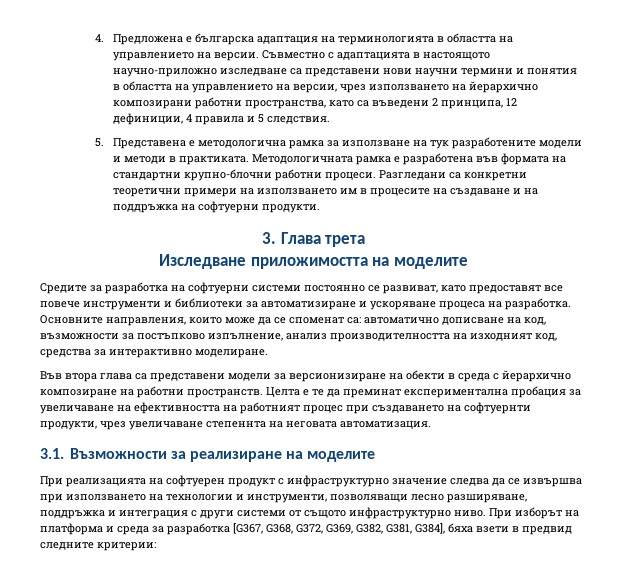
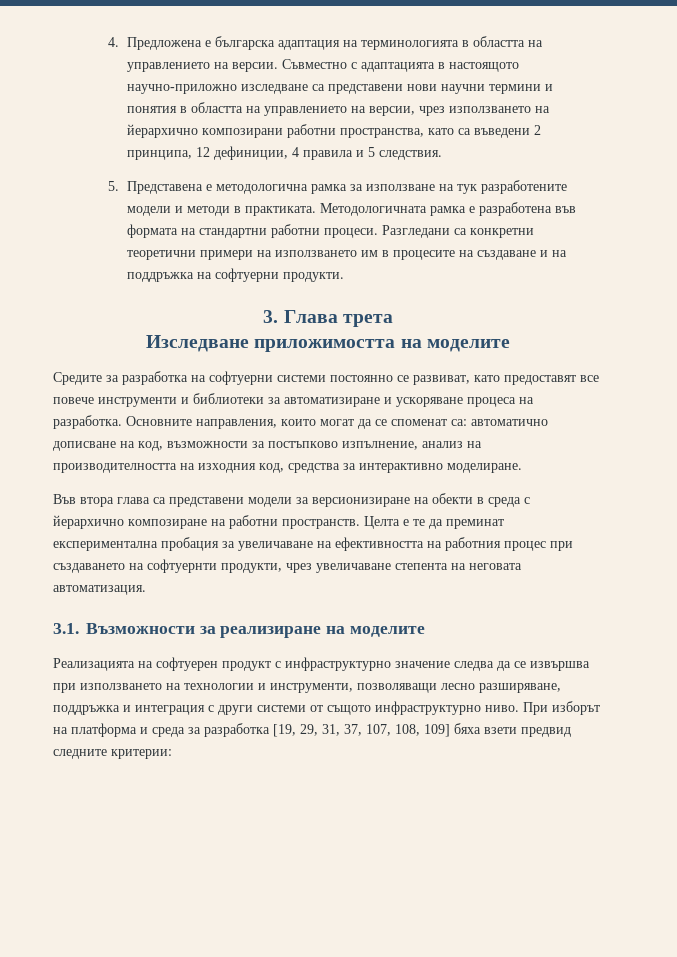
- Методологичната рамка е разработена във формата на стандартни крупно-блочни работни процеси.
+ Методологичната рамка е разработена във формата на стандартни работни процеси.
- Основните направления, които може да се споменат са: автоматично дописване на код, възможности за постъпково изпълнение, анализ производителността на изходният код, средства за интерактивно моделиране.
+ Основните направления, които могат да се споменат са: автоматично дописване на код, възможности за постъпково изпълнение, анализ на производителността на изходния код, средства за интерактивно моделиране.
- Целта е те да преминат експериментална пробация за увеличаване на ефективността на работният процес при създаването на софтуернти продукти, чрез увеличаване степеннта на неговата автоматизация.
+ Целта е те да преминат експериментална пробация за увеличаване на ефективността на работния процес при създаването на софтуернти продукти, чрез увеличаване степента на неговата автоматизация.
- При реализацията на софтуерен продукт с инфраструктурно значение следва да се извършва при използването на технологии и инструменти, позволяващи лесно разширяване, поддръжка и интеграция с други системи от същото инфраструктурно ниво.
+ Реализацията на софтуерен продукт с инфраструктурно значение следва да се извършва при използването на технологии и инструменти, позволяващи лесно разширяване, поддръжка и интеграция с други системи от същото инфраструктурно ниво.
- При изборът на платформа и среда за разработка [G367, G368, G372, G369, G382, G381, G384], бяха взети в предвид следните критерии:
+ При изборът на платформа и среда за разработка [19, 29, 31, 37, 107, 108, 109] бяха взети предвид следните критерии:

